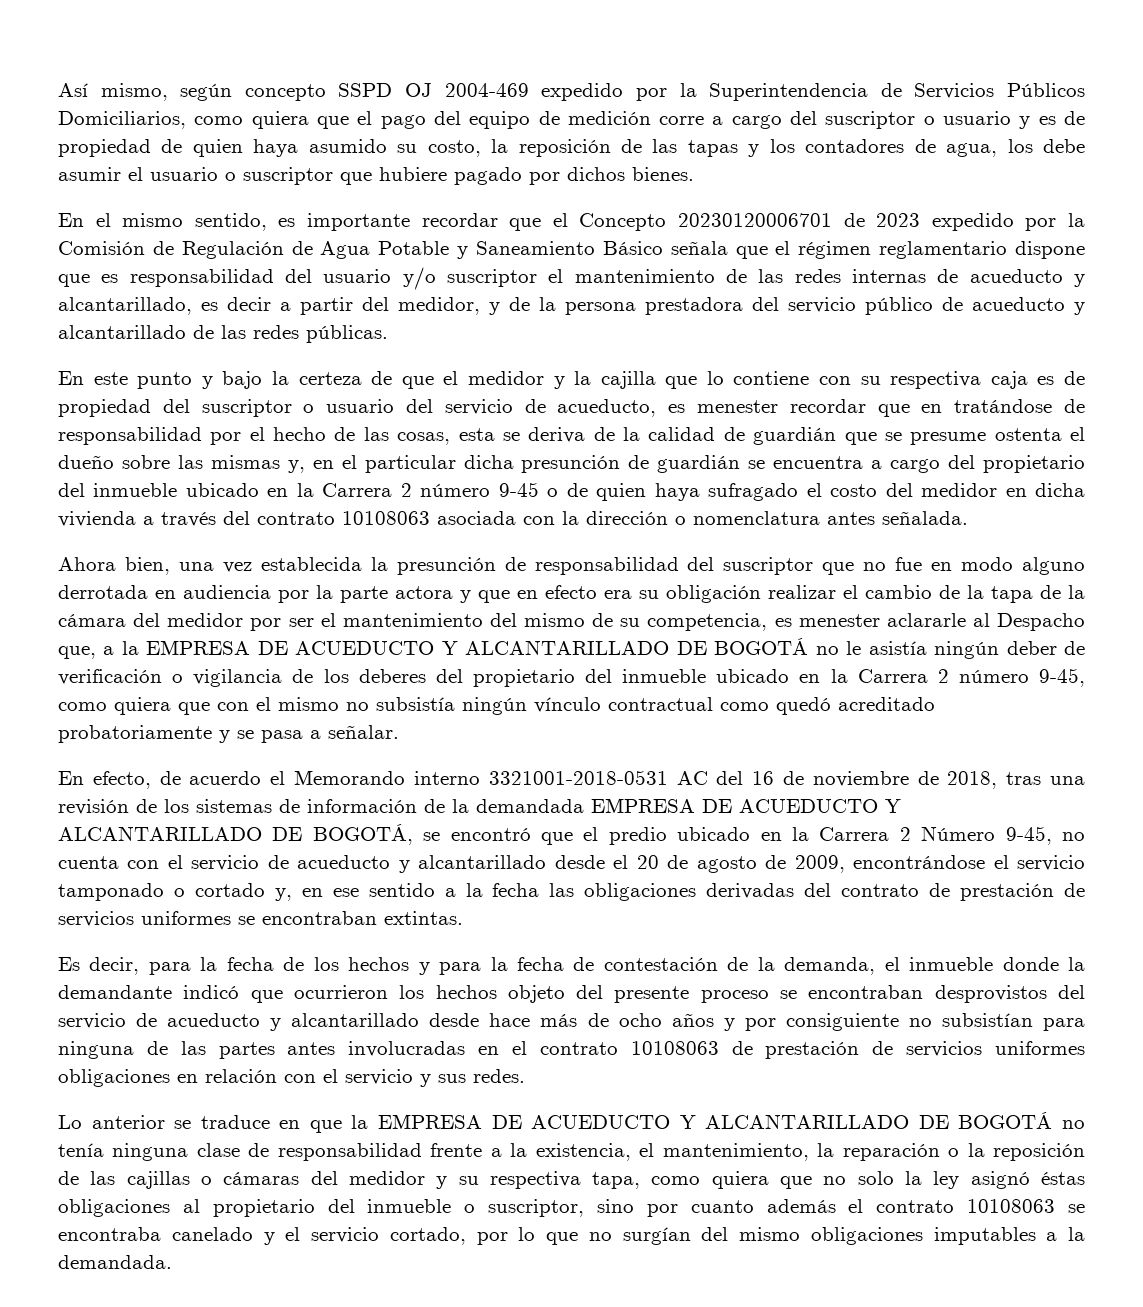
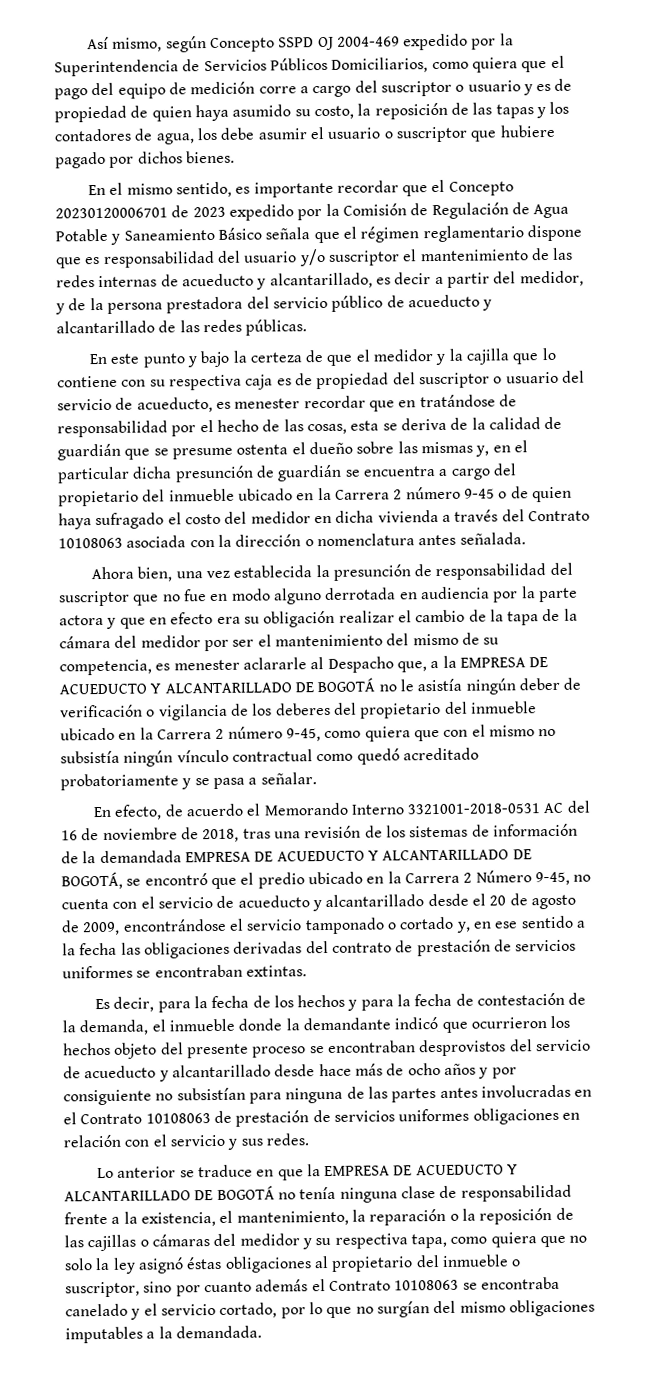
- Así mismo, según concepto SSPD OJ 2004-469 expedido por la Superintendencia de Servicios Públicos Domiciliarios, como quiera que el pago del equipo de medición corre a cargo del suscriptor o usuario y es de propiedad de quien haya asumido su costo, la reposición de las tapas y los contadores de agua, los debe asumir el usuario o suscriptor que hubiere pagado por dichos bienes.
+ Así mismo, según Concepto SSPD OJ 2004-469 expedido por la Superintendencia de Servicios Públicos Domiciliarios, como quiera que el pago del equipo de medición corre a cargo del suscriptor o usuario y es de propiedad de quien haya asumido su costo, la reposición de las tapas y los contadores de agua, los debe asumir el usuario o suscriptor que hubiere pagado por dichos bienes.
- En este punto y bajo la certeza de que el medidor y la cajilla que lo contiene con su respectiva caja es de propiedad del suscriptor o usuario del servicio de acueducto, es menester recordar que en tratándose de responsabilidad por el hecho de las cosas, esta se deriva de la calidad de guardián que se presume ostenta el dueño sobre las mismas y, en el particular dicha presunción de guardián se encuentra a cargo del propietario del inmueble ubicado en la Carrera 2 número 9-45 o de quien haya sufragado el costo del medidor en dicha vivienda a través del contrato 10108063 asociada con la dirección o nomenclatura antes señalada.
+ En este punto y bajo la certeza de que el medidor y la cajilla que lo contiene con su respectiva caja es de propiedad del suscriptor o usuario del servicio de acueducto, es menester recordar que en tratándose de responsabilidad por el hecho de las cosas, esta se deriva de la calidad de guardián que se presume ostenta el dueño sobre las mismas y, en el particular dicha presunción de guardián se encuentra a cargo del propietario del inmueble ubicado en la Carrera 2 número 9-45 o de quien haya sufragado el costo del medidor en dicha vivienda a través del Contrato 10108063 asociada con la dirección o nomenclatura antes señalada.
- En efecto, de acuerdo el Memorando interno 3321001-2018-0531 AC del 16 de noviembre de 2018, tras una revisión de los sistemas de información de la demandada EMPRESA DE ACUEDUCTO Y ALCANTARILLADO DE BOGOTÁ, se encontró que el predio ubicado en la Carrera 2 Número 9-45, no cuenta con el servicio de acueducto y alcantarillado desde el 20 de agosto de 2009, encontrándose el servicio tamponado o cortado y, en ese sentido a la fecha las obligaciones derivadas del contrato de prestación de servicios uniformes se encontraban extintas.
+ En efecto, de acuerdo el Memorando Interno 3321001-2018-0531 AC del 16 de noviembre de 2018, tras una revisión de los sistemas de información de la demandada EMPRESA DE ACUEDUCTO Y ALCANTARILLADO DE BOGOTÁ, se encontró que el predio ubicado en la Carrera 2 Número 9-45, no cuenta con el servicio de acueducto y alcantarillado desde el 20 de agosto de 2009, encontrándose el servicio tamponado o cortado y, en ese sentido a la fecha las obligaciones derivadas del contrato de prestación de servicios uniformes se encontraban extintas.
- Es decir, para la fecha de los hechos y para la fecha de contestación de la demanda, el inmueble donde la demandante indicó que ocurrieron los hechos objeto del presente proceso se encontraban desprovistos del servicio de acueducto y alcantarillado desde hace más de ocho años y por consiguiente no subsistían para ninguna de las partes antes involucradas en el contrato 10108063 de prestación de servicios uniformes obligaciones en relación con el servicio y sus redes.
+ Es decir, para la fecha de los hechos y para la fecha de contestación de la demanda, el inmueble donde la demandante indicó que ocurrieron los hechos objeto del presente proceso se encontraban desprovistos del servicio de acueducto y alcantarillado desde hace más de ocho años y por consiguiente no subsistían para ninguna de las partes antes involucradas en el Contrato 10108063 de prestación de servicios uniformes obligaciones en relación con el servicio y sus redes.
- Lo anterior se traduce en que la EMPRESA DE ACUEDUCTO Y ALCANTARILLADO DE BOGOTÁ no tenía ninguna clase de responsabilidad frente a la existencia, el mantenimiento, la reparación o la reposición de las cajillas o cámaras del medidor y su respectiva tapa, como quiera que no solo la ley asignó éstas obligaciones al propietario del inmueble o suscriptor, sino por cuanto además el contrato 10108063 se encontraba canelado y el servicio cortado, por lo que no surgían del mismo obligaciones imputables a la demandada.
+ Lo anterior se traduce en que la EMPRESA DE ACUEDUCTO Y ALCANTARILLADO DE BOGOTÁ no tenía ninguna clase de responsabilidad frente a la existencia, el mantenimiento, la reparación o la reposición de las cajillas o cámaras del medidor y su respectiva tapa, como quiera que no solo la ley asignó éstas obligaciones al propietario del inmueble o suscriptor, sino por cuanto además el Contrato 10108063 se encontraba canelado y el servicio cortado, por lo que no surgían del mismo obligaciones imputables a la demandada.

